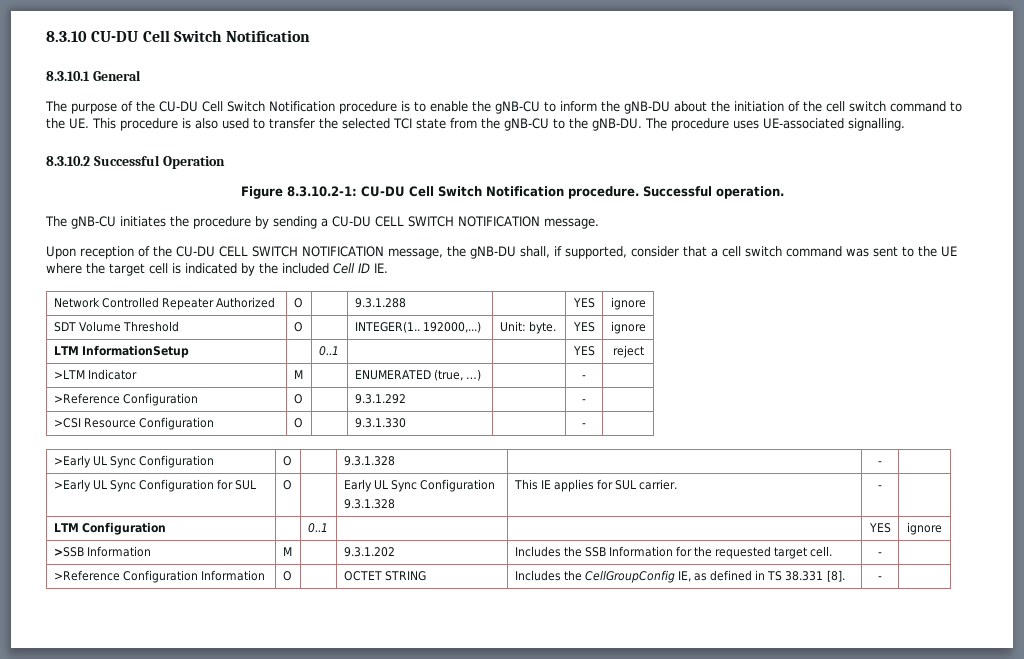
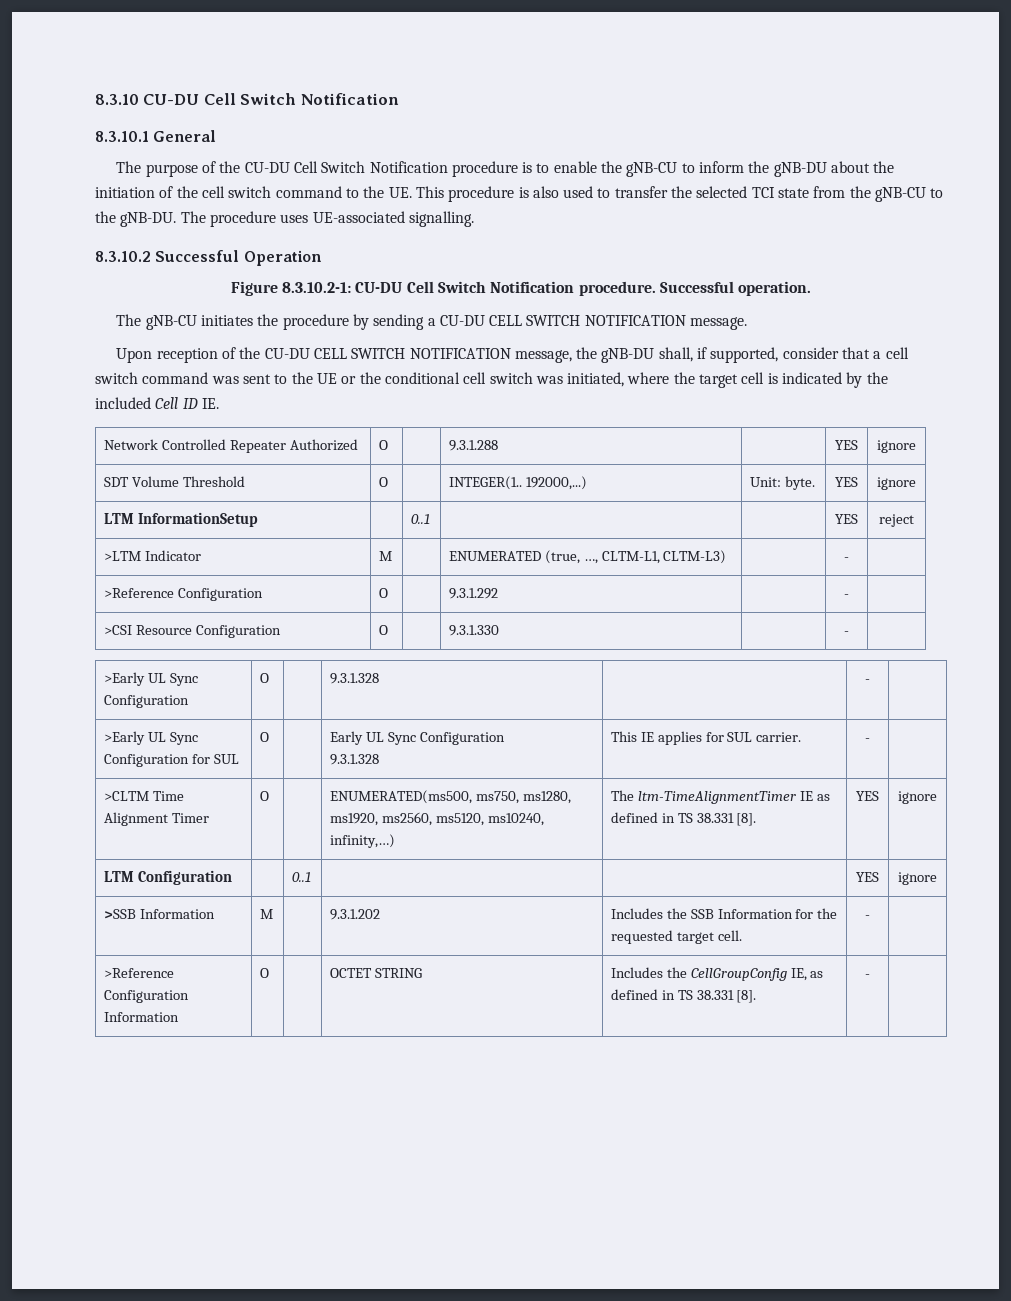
- Upon reception of the CU-DU CELL SWITCH NOTIFICATION message, the gNB-DU shall, if supported, consider that a cell switch command was sent to the UE where the target cell is indicated by the included Cell ID IE.
+ Upon reception of the CU-DU CELL SWITCH NOTIFICATION message, the gNB-DU shall, if supported, consider that a cell switch command was sent to the UE or the conditional cell switch was initiated, where the target cell is indicated by the included Cell ID IE.
- >LTM Indicator | M | | ENUMERATED (true, …) | | - |
+ >LTM Indicator | M | | ENUMERATED (true, …, CLTM-L1, CLTM-L3) | | - |
+ >CLTM Time Alignment Timer | O | | ENUMERATED(ms500, ms750, ms1280, ms1920, ms2560, ms5120, ms10240, infinity,…) | The ltm-TimeAlignmentTimer IE as defined in TS 38.331 [8]. | YES | ignore

